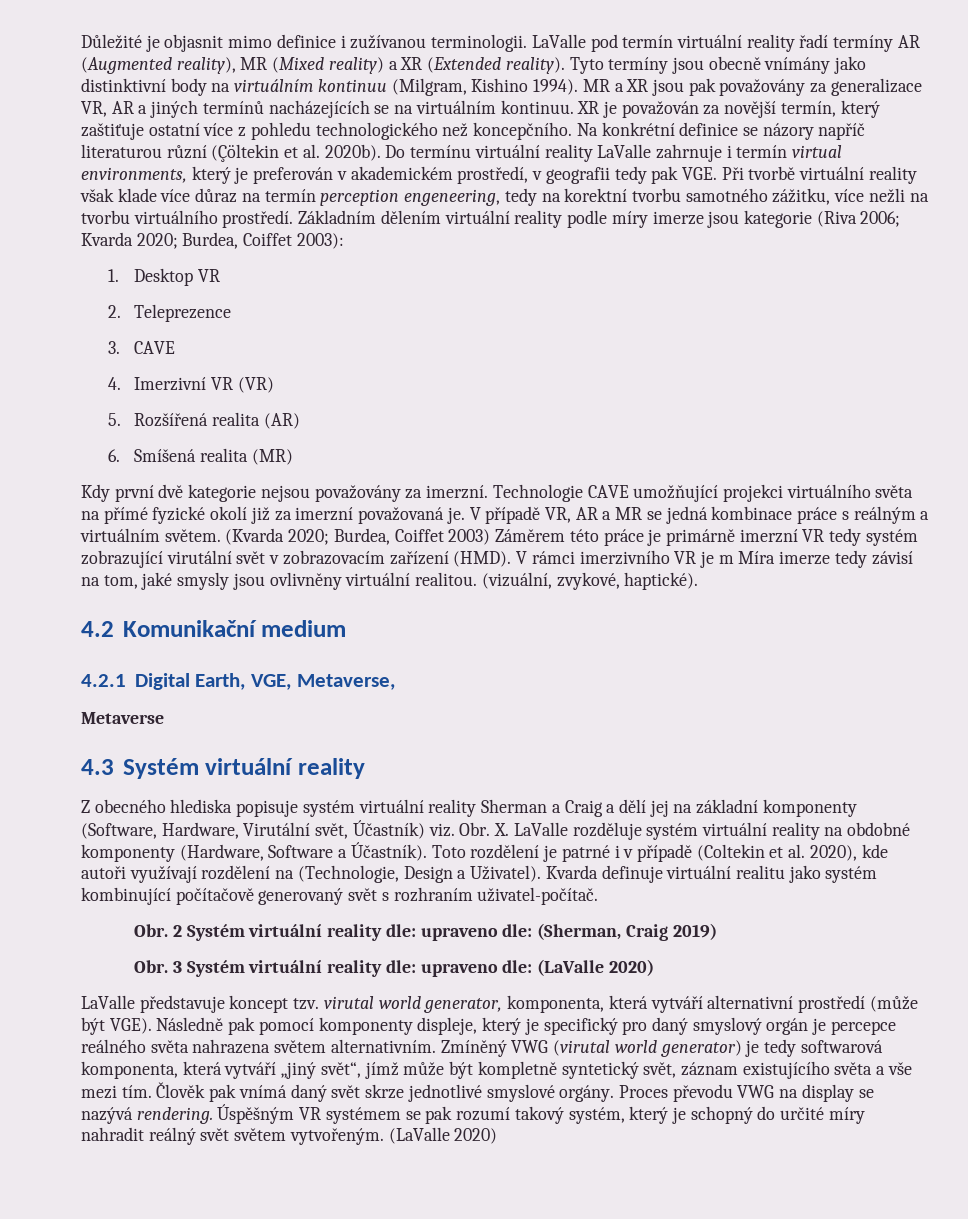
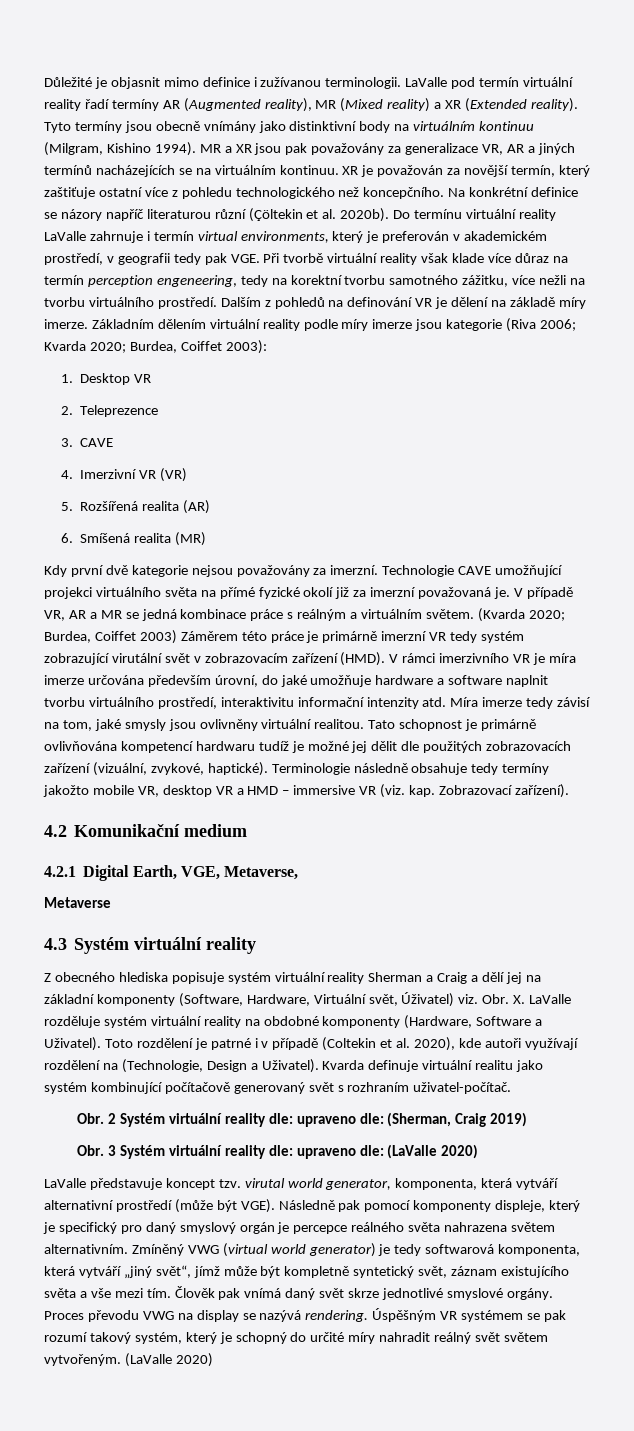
+ Dalším z pohledů na definování VR je dělení na základě míry imerze.
- V rámci imerzivního VR je m Míra imerze tedy závisí na tom, jaké smysly jsou ovlivněny virtuální realitou.
+ V rámci imerzivního VR je míra imerze určována především úrovní, do jaké umožňuje hardware a software naplnit tvorbu virtuálního prostředí, interaktivitu informační intenzity atd. Míra imerze tedy závisí na tom, jaké smysly jsou ovlivněny virtuální realitou.
- (vizuální, zvykové, haptické).
+ Tato schopnost je primárně ovlivňována kompetencí hardwaru tudíž je možné jej dělit dle použitých zobrazovacích zařízení (vizuální, zvykové, haptické). Terminologie následně obsahuje tedy termíny jakožto mobile VR, desktop VR a HMD – immersive VR (viz. kap. Zobrazovací zařízení).
- Z obecného hlediska popisuje systém virtuální reality Sherman a Craig a dělí jej na základní komponenty (Software, Hardware, Virutální svět, Účastník) viz. Obr. X. LaValle rozděluje systém virtuální reality na obdobné komponenty (Hardware, Software a Účastník).
+ Z obecného hlediska popisuje systém virtuální reality Sherman a Craig a dělí jej na základní komponenty (Software, Hardware, Virtuální svět, Úživatel) viz. Obr. X. LaValle rozděluje systém virtuální reality na obdobné komponenty (Hardware, Software a Uživatel).
- Zmíněný VWG (virutal world generator) je tedy softwarová komponenta, která vytváří „jiný svět“, jímž může být kompletně syntetický svět, záznam existujícího světa a vše mezi tím.
+ Zmíněný VWG (virtual world generator) je tedy softwarová komponenta, která vytváří „jiný svět“, jímž může být kompletně syntetický svět, záznam existujícího světa a vše mezi tím.

